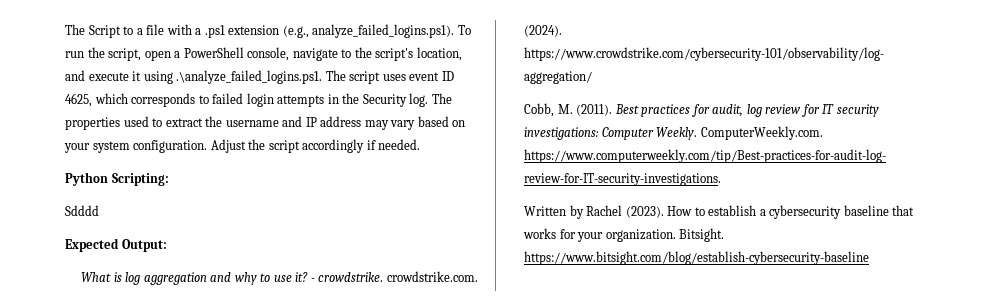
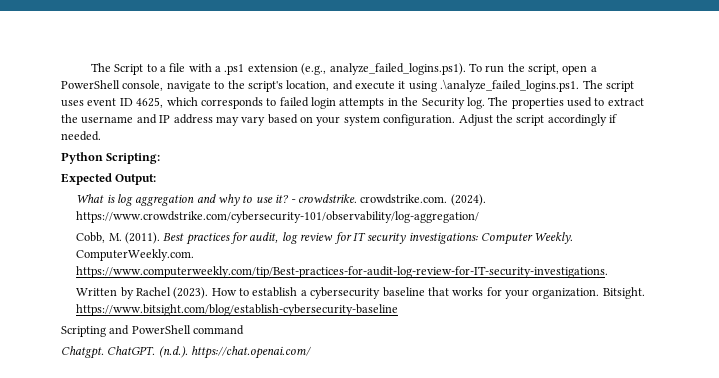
- Sdddd
+ Scripting and PowerShell command
+ Chatgpt. ChatGPT. (n.d.). https://chat.openai.com/

